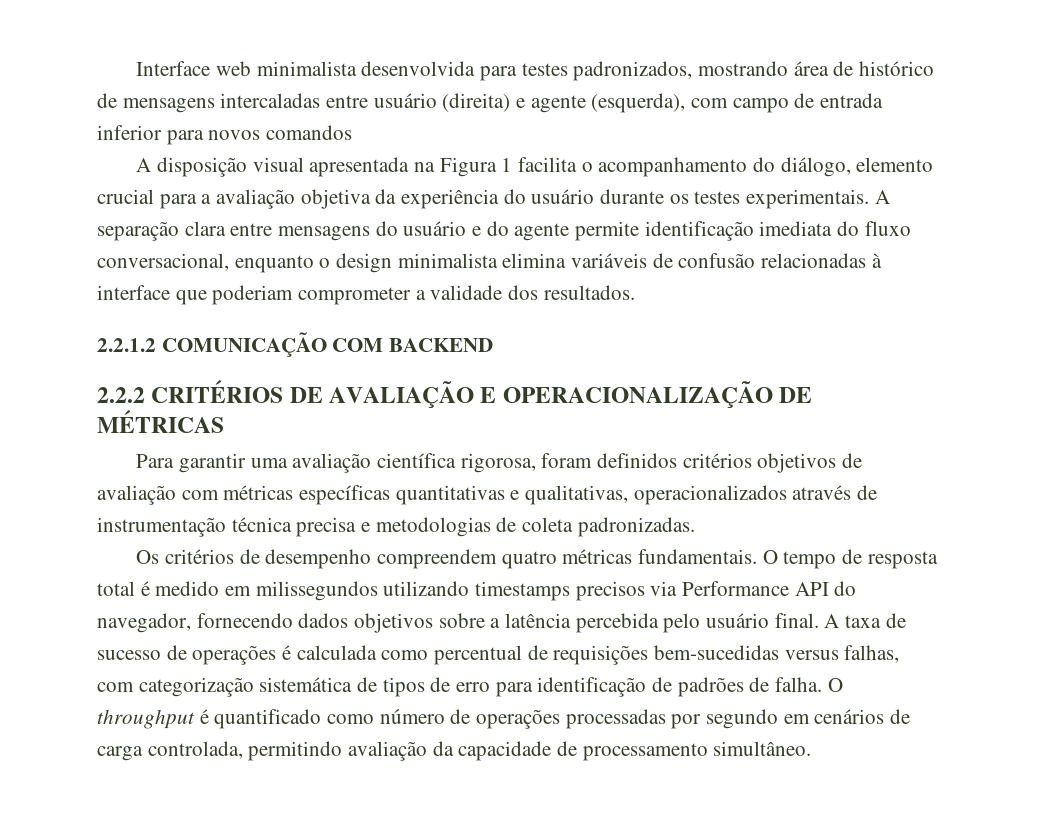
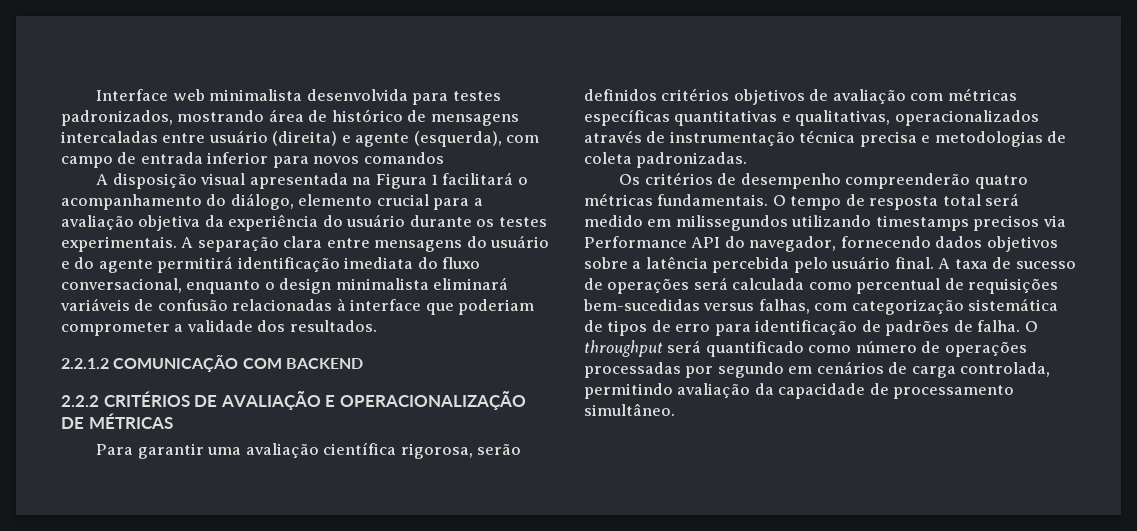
- A disposição visual apresentada na Figura 1 facilita o acompanhamento do diálogo, elemento crucial para a avaliação objetiva da experiência do usuário durante os testes experimentais.
+ A disposição visual apresentada na Figura 1 facilitará o acompanhamento do diálogo, elemento crucial para a avaliação objetiva da experiência do usuário durante os testes experimentais.
- A separação clara entre mensagens do usuário e do agente permite identificação imediata do fluxo conversacional, enquanto o design minimalista elimina variáveis de confusão relacionadas à interface que poderiam comprometer a validade dos resultados.
+ A separação clara entre mensagens do usuário e do agente permitirá identificação imediata do fluxo conversacional, enquanto o design minimalista eliminará variáveis de confusão relacionadas à interface que poderiam comprometer a validade dos resultados.
- Para garantir uma avaliação científica rigorosa, foram definidos critérios objetivos de avaliação com métricas específicas quantitativas e qualitativas, operacionalizados através de instrumentação técnica precisa e metodologias de coleta padronizadas.
+ Para garantir uma avaliação científica rigorosa, serão definidos critérios objetivos de avaliação com métricas específicas quantitativas e qualitativas, operacionalizados através de instrumentação técnica precisa e metodologias de coleta padronizadas.
- Os critérios de desempenho compreendem quatro métricas fundamentais.
+ Os critérios de desempenho compreenderão quatro métricas fundamentais.
- O tempo de resposta total é medido em milissegundos utilizando timestamps precisos via Performance API do navegador, fornecendo dados objetivos sobre a latência percebida pelo usuário final.
+ O tempo de resposta total será medido em milissegundos utilizando timestamps precisos via Performance API do navegador, fornecendo dados objetivos sobre a latência percebida pelo usuário final.
- A taxa de sucesso de operações é calculada como percentual de requisições bem-sucedidas versus falhas, com categorização sistemática de tipos de erro para identificação de padrões de falha.
+ A taxa de sucesso de operações será calculada como percentual de requisições bem-sucedidas versus falhas, com categorização sistemática de tipos de erro para identificação de padrões de falha.
- O throughput é quantificado como número de operações processadas por segundo em cenários de carga controlada, permitindo avaliação da capacidade de processamento simultâneo.
+ O throughput será quantificado como número de operações processadas por segundo em cenários de carga controlada, permitindo avaliação da capacidade de processamento simultâneo.

